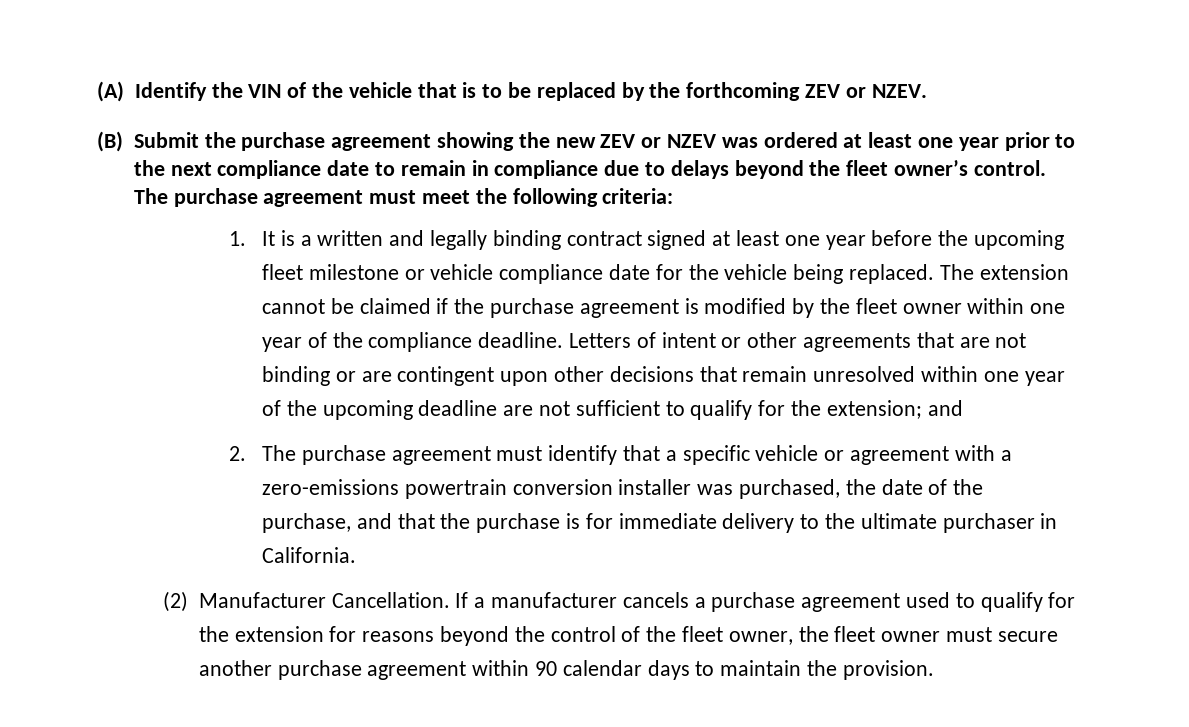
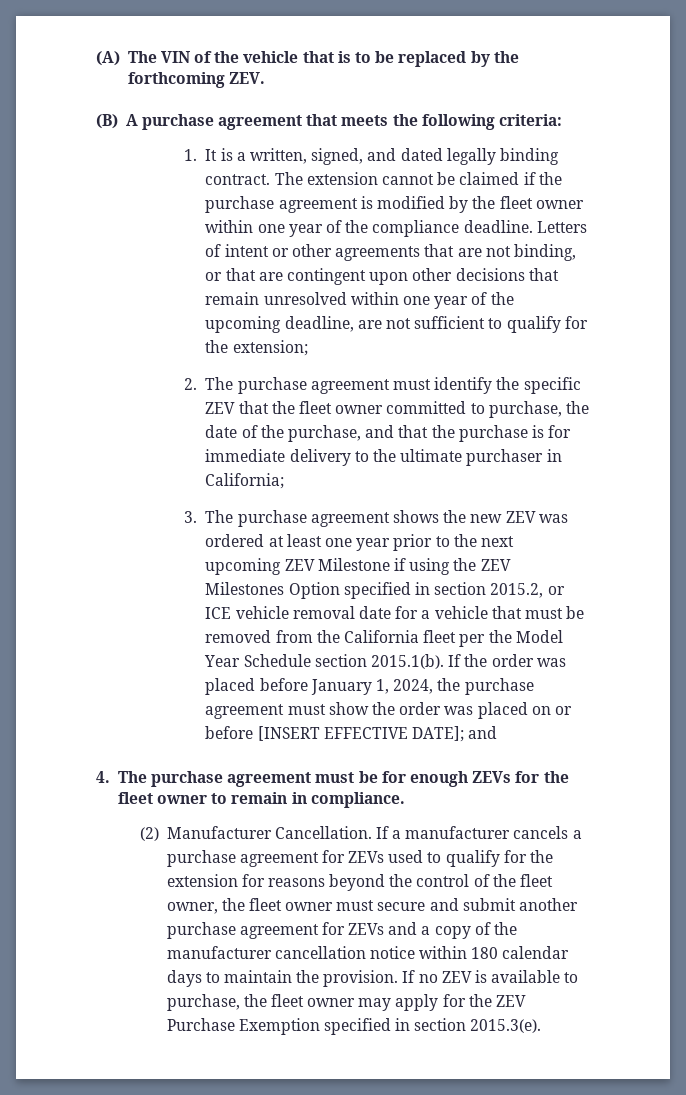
- (A) Identify the VIN of the vehicle that is to be replaced by the forthcoming ZEV or NZEV.
- (B) Submit the purchase agreement showing the new ZEV or NZEV was ordered at least one year prior to the next compliance date to remain in compliance due to delays beyond the fleet owner’s control. The purchase agreement must meet the following criteria:
+ (A) The VIN of the vehicle that is to be replaced by the forthcoming ZEV.
+ (B) A purchase agreement that meets the following criteria:
- 1. It is a written and legally binding contract signed at least one year before the upcoming fleet milestone or vehicle compliance date for the vehicle being replaced.
+ 1. It is a written, signed, and dated legally binding contract.
- Letters of intent or other agreements that are not binding or are contingent upon other decisions that remain unresolved within one year of the upcoming deadline are not sufficient to qualify for the extension; and
+ Letters of intent or other agreements that are not binding, or that are contingent upon other decisions that remain unresolved within one year of the upcoming deadline, are not sufficient to qualify for the extension;
- 2. The purchase agreement must identify that a specific vehicle or agreement with a zero-emissions powertrain conversion installer was purchased, the date of the purchase, and that the purchase is for immediate delivery to the ultimate purchaser in California.
+ 2. The purchase agreement must identify the specific ZEV that the fleet owner committed to purchase, the date of the purchase, and that the purchase is for immediate delivery to the ultimate purchaser in California;
+ 3. The purchase agreement shows the new ZEV was ordered at least one year prior to the next upcoming ZEV Milestone if using the ZEV Milestones Option specified in section 2015.2, or ICE vehicle removal date for a vehicle that must be removed from the California fleet per the Model Year Schedule section 2015.1(b). If the order was placed before January 1, 2024, the purchase agreement must show the order was placed on or before [INSERT EFFECTIVE DATE]; and
+ 4. The purchase agreement must be for enough ZEVs for the fleet owner to remain in compliance.
- If a manufacturer cancels a purchase agreement used to qualify for the extension for reasons beyond the control of the fleet owner, the fleet owner must secure another purchase agreement within 90 calendar days to maintain the provision.
+ If a manufacturer cancels a purchase agreement for ZEVs used to qualify for the extension for reasons beyond the control of the fleet owner, the fleet owner must secure and submit another purchase agreement for ZEVs and a copy of the manufacturer cancellation notice within 180 calendar days to maintain the provision.
+ If no ZEV is available to purchase, the fleet owner may apply for the ZEV Purchase Exemption specified in section 2015.3(e).

